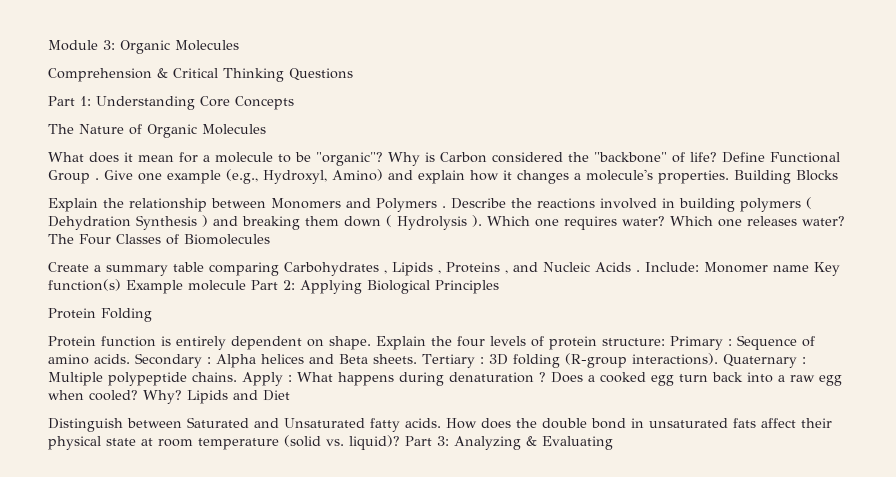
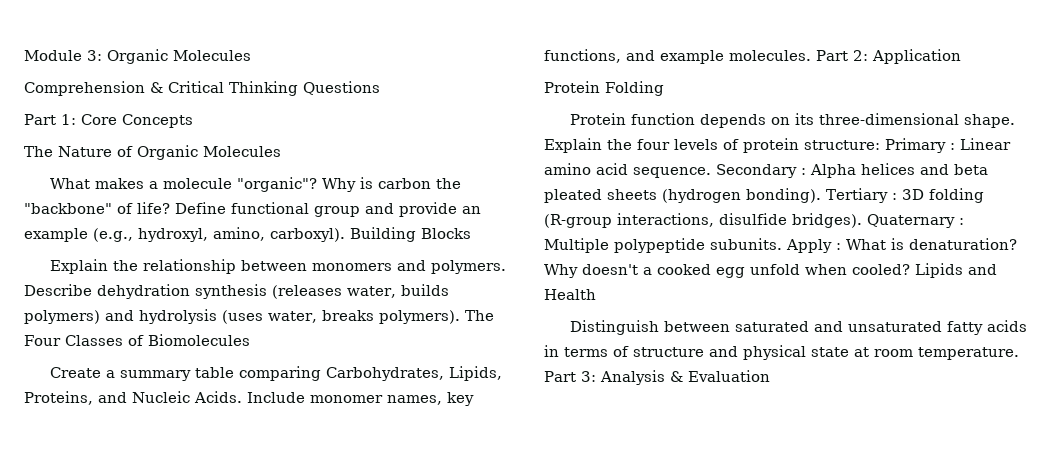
- Part 1: Understanding Core Concepts
+ Part 1: Core Concepts
- What does it mean for a molecule to be "organic"?
+ What makes a molecule "organic"?
- Why is Carbon considered the "backbone" of life?
+ Why is carbon the "backbone" of life?
- Define Functional Group . Give one example (e.g., Hydroxyl, Amino) and explain how it changes a molecule's properties.
+ Define functional group and provide an example (e.g., hydroxyl, amino, carboxyl).
- Explain the relationship between Monomers and Polymers . Describe the reactions involved in building polymers ( Dehydration Synthesis ) and breaking them down ( Hydrolysis ). Which one requires water? Which one releases water?
+ Explain the relationship between monomers and polymers. Describe dehydration synthesis (releases water, builds polymers) and hydrolysis (uses water, breaks polymers).
- Create a summary table comparing Carbohydrates , Lipids , Proteins , and Nucleic Acids . Include: Monomer name Key function(s) Example molecule Part 2: Applying Biological Principles
+ Create a summary table comparing Carbohydrates, Lipids, Proteins, and Nucleic Acids. Include monomer names, key functions, and example molecules. Part 2: Application
- Protein function is entirely dependent on shape.
+ Protein function depends on its three-dimensional shape.
- Explain the four levels of protein structure: Primary : Sequence of amino acids.
+ Explain the four levels of protein structure: Primary : Linear amino acid sequence.
- Secondary : Alpha helices and Beta sheets.
+ Secondary : Alpha helices and beta pleated sheets (hydrogen bonding).
- Tertiary : 3D folding (R-group interactions).
+ Tertiary : 3D folding (R-group interactions, disulfide bridges).
- Quaternary : Multiple polypeptide chains.
+ Quaternary : Multiple polypeptide subunits.
- Apply : What happens during denaturation ? Does a cooked egg turn back into a raw egg when cooled?
+ Apply : What is denaturation? Why doesn't a cooked egg unfold when cooled?
- Why?
- Lipids and Diet
+ Lipids and Health
- Distinguish between Saturated and Unsaturated fatty acids. How does the double bond in unsaturated fats affect their physical state at room temperature (solid vs. liquid)? Part 3: Analyzing & Evaluating
+ Distinguish between saturated and unsaturated fatty acids in terms of structure and physical state at room temperature. Part 3: Analysis & Evaluation

